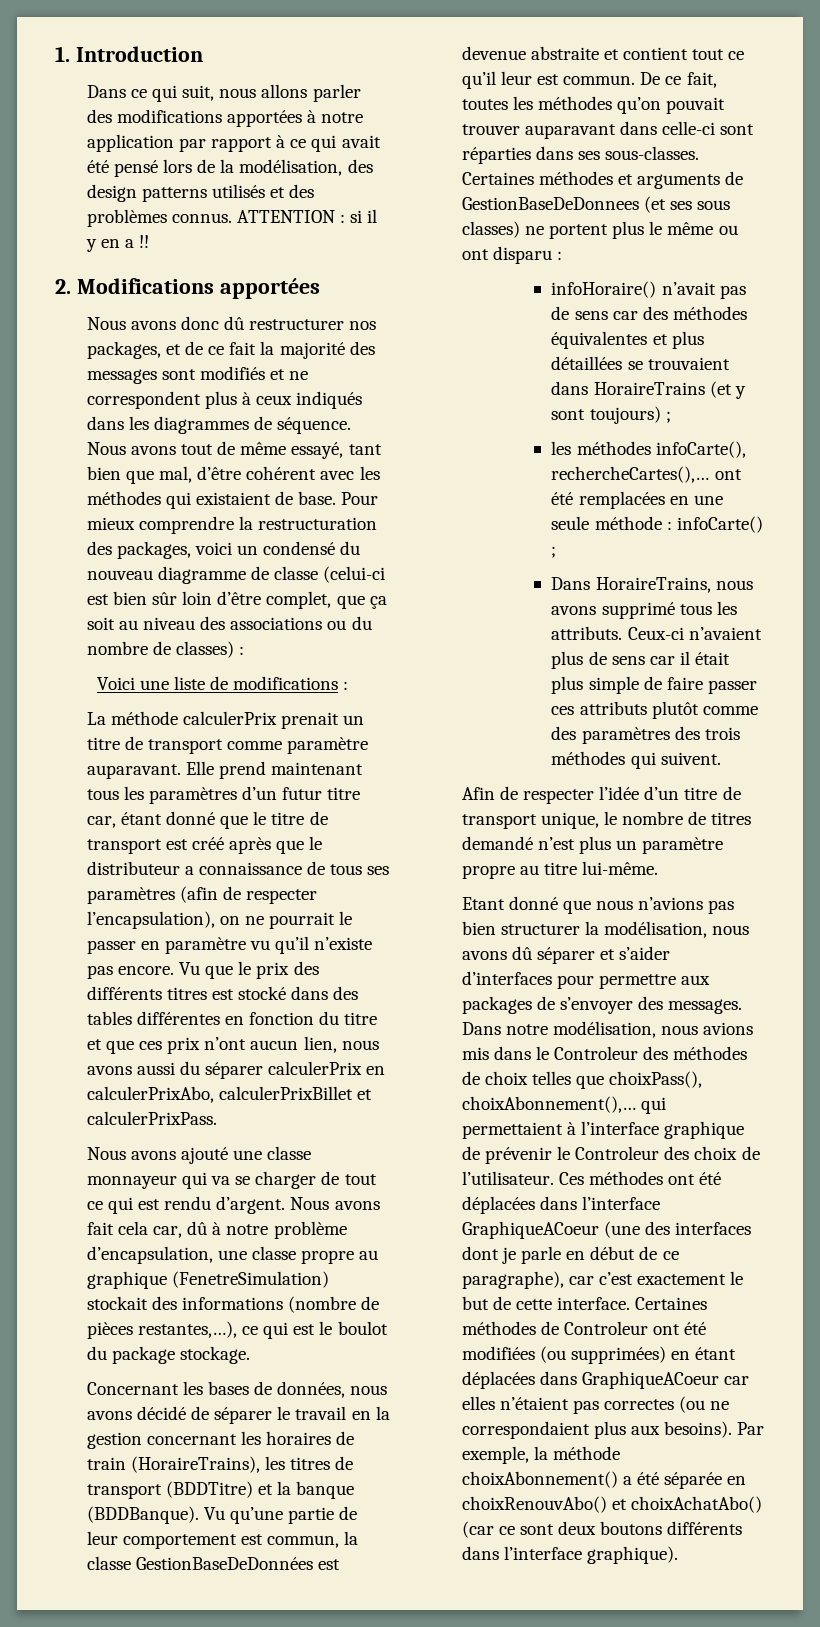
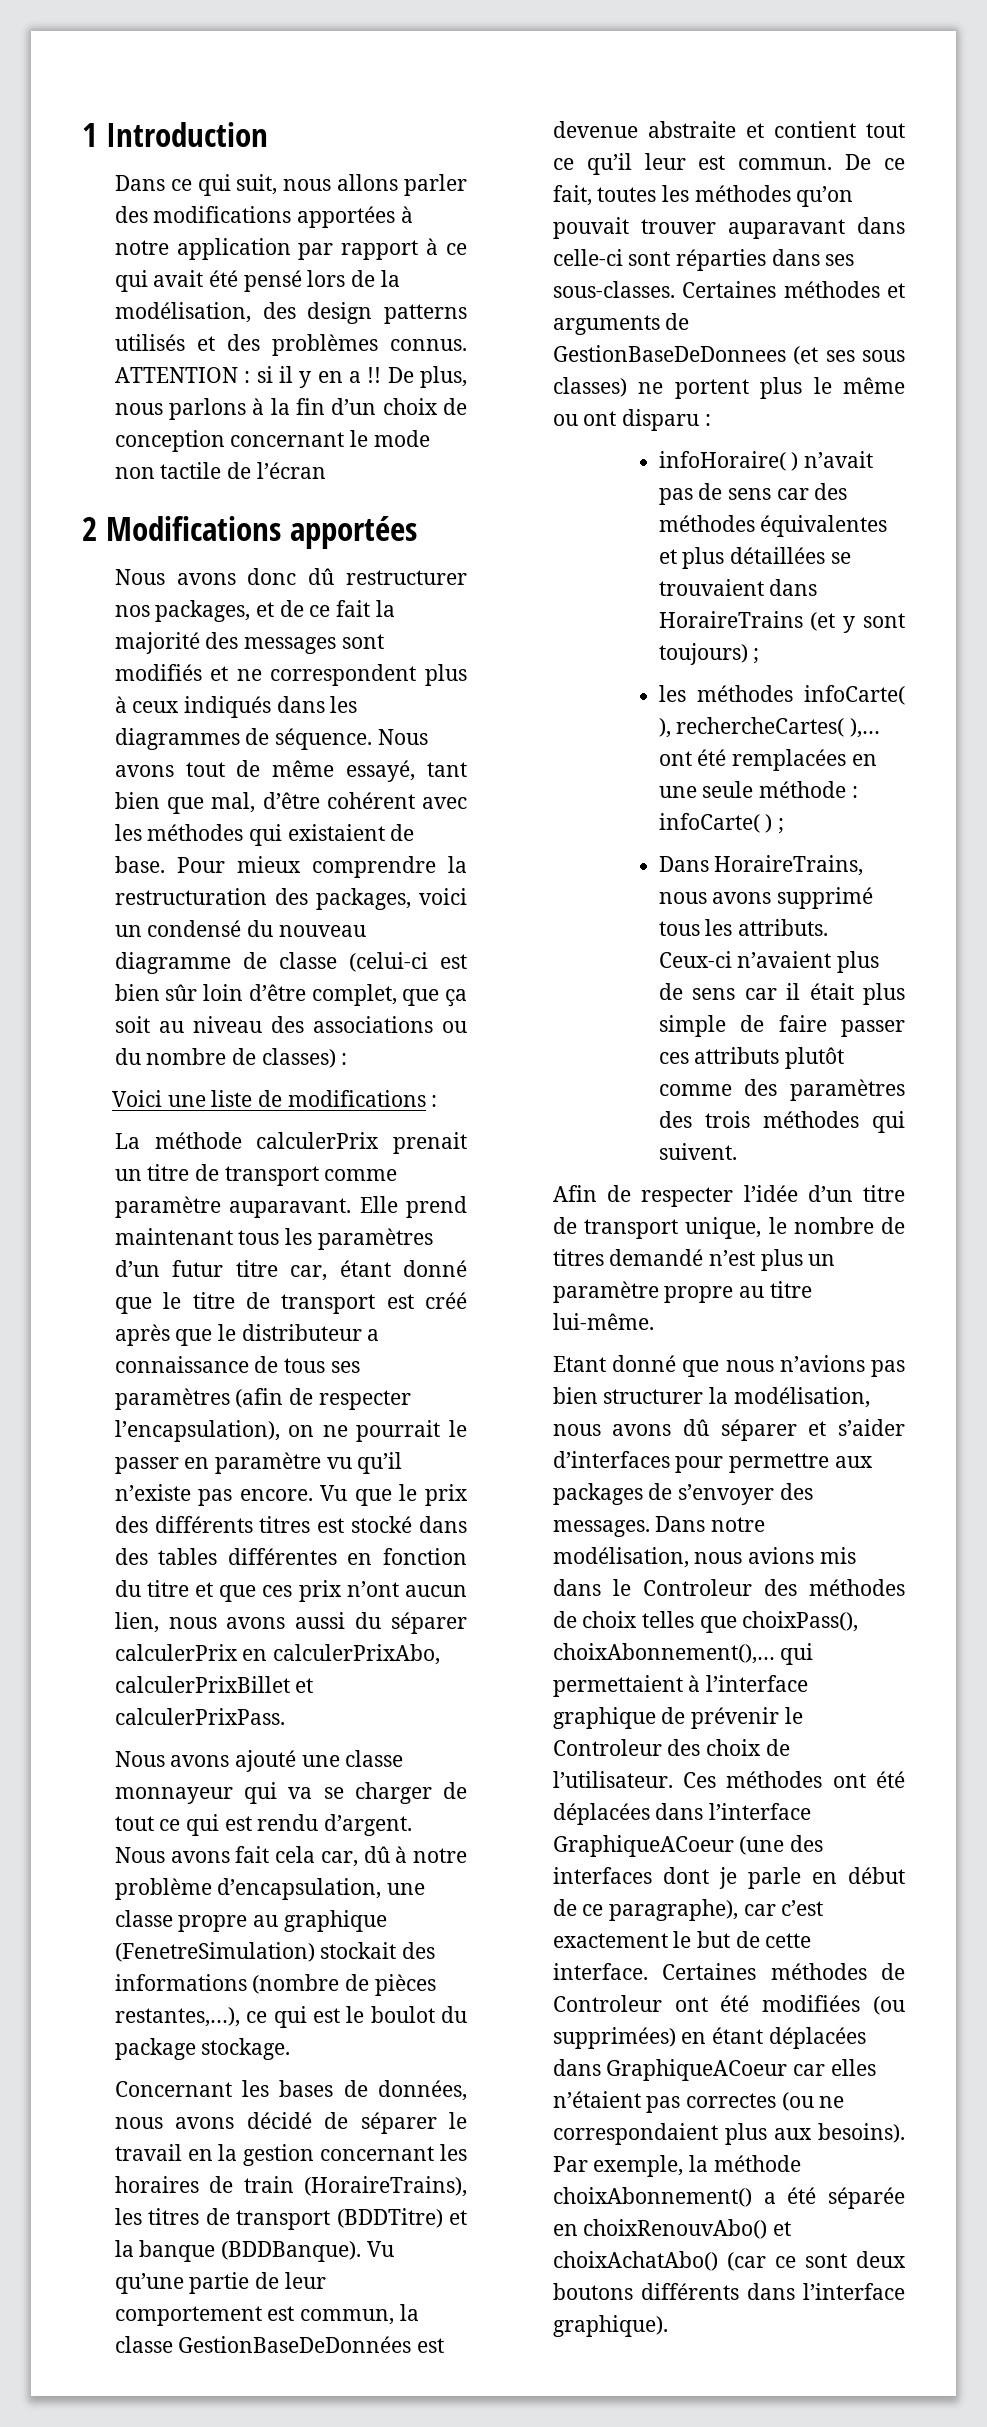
- 1. Introduction
+ 1 Introduction
- ATTENTION : si il y en a !!
- 2. Modifications apportées
+ ATTENTION : si il y en a !! De plus, nous parlons à la fin d’un choix de conception concernant le mode non tactile de l’écran
+ 2 Modifications apportées
- infoHoraire() n’avait pas de sens car des méthodes équivalentes et plus détaillées se trouvaient dans HoraireTrains (et y sont toujours) ;
+ infoHoraire( ) n’avait pas de sens car des méthodes équivalentes et plus détaillées se trouvaient dans HoraireTrains (et y sont toujours) ;
- les méthodes infoCarte(), rechercheCartes(),… ont été remplacées en une seule méthode : infoCarte() ;
+ les méthodes infoCarte( ), rechercheCartes( ),… ont été remplacées en une seule méthode : infoCarte( ) ;

